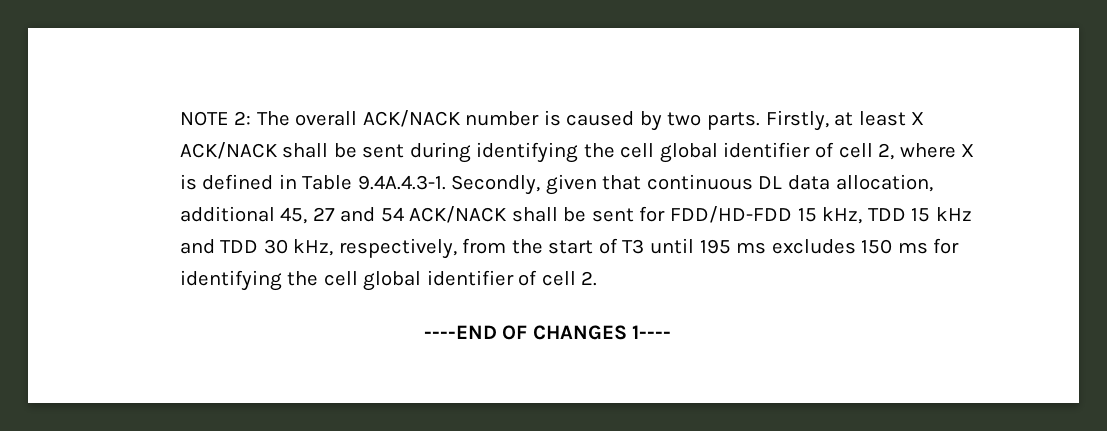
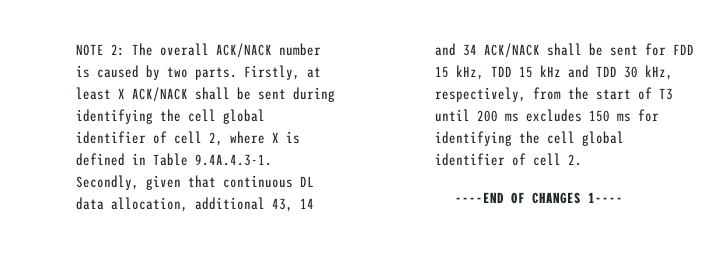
- Firstly, at least X ACK/NACK shall be sent during identifying the cell global identifier of cell 2, where X is defined in Table 9.4A.4.3-1. Secondly, given that continuous DL data allocation, additional 45, 27 and 54 ACK/NACK shall be sent for FDD/HD-FDD 15 kHz, TDD 15 kHz and TDD 30 kHz, respectively, from the start of T3 until 195 ms excludes 150 ms for identifying the cell global identifier of cell 2.
+ Firstly, at least X ACK/NACK shall be sent during identifying the cell global identifier of cell 2, where X is defined in Table 9.4A.4.3-1. Secondly, given that continuous DL data allocation, additional 43, 14 and 34 ACK/NACK shall be sent for FDD 15 kHz, TDD 15 kHz and TDD 30 kHz, respectively, from the start of T3 until 200 ms excludes 150 ms for identifying the cell global identifier of cell 2.

